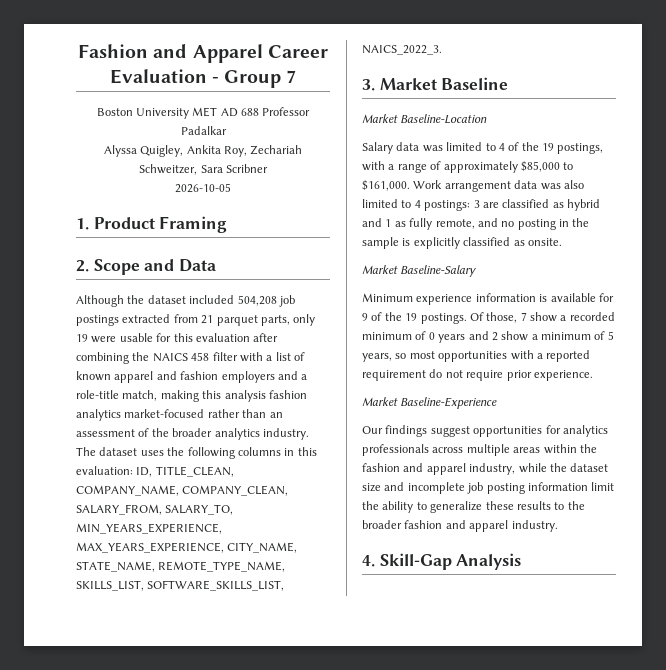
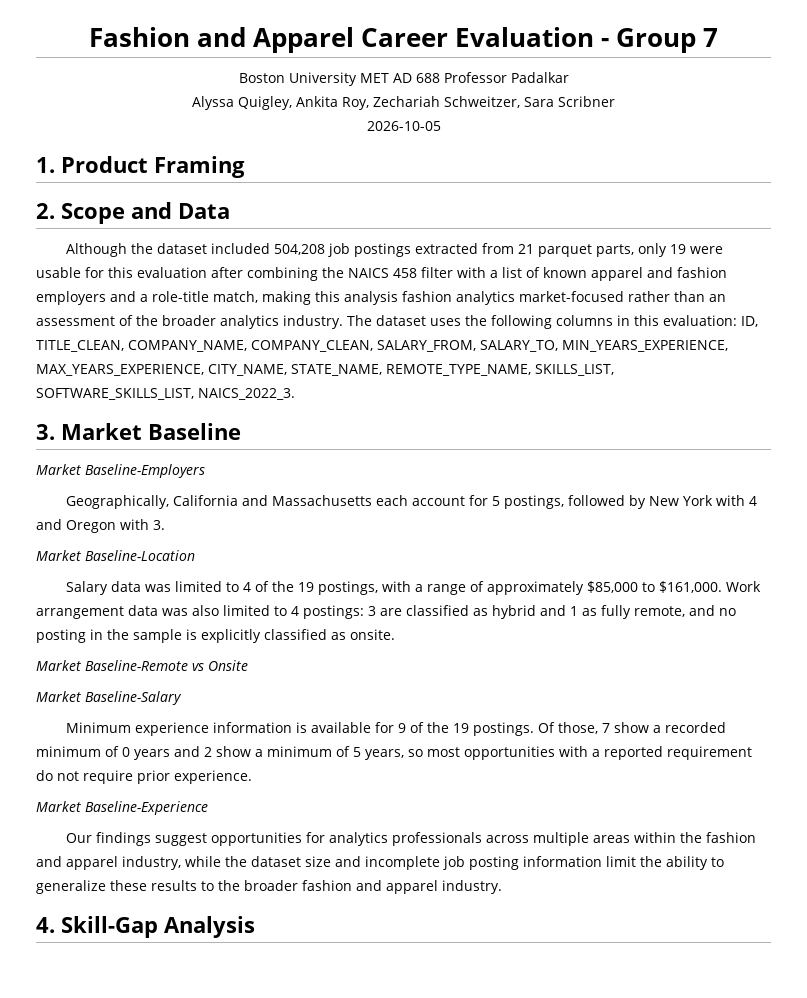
+ Market Baseline-Employers
+ Geographically, California and Massachusetts each account for 5 postings, followed by New York with 4 and Oregon with 3.
+ Market Baseline-Remote vs Onsite

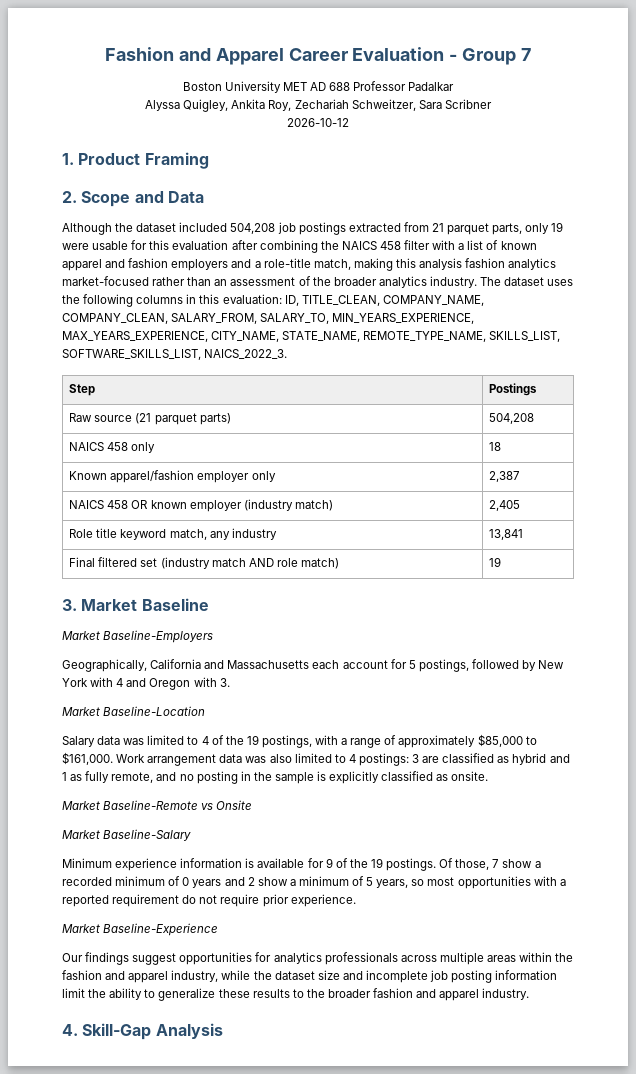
- 2026-10-05
+ 2026-10-12
+ Step | Postings
+ Raw source (21 parquet parts) | 504,208
+ NAICS 458 only | 18
+ Known apparel/fashion employer only | 2,387
+ NAICS 458 OR known employer (industry match) | 2,405
+ Role title keyword match, any industry | 13,841
+ Final filtered set (industry match AND role match) | 19

